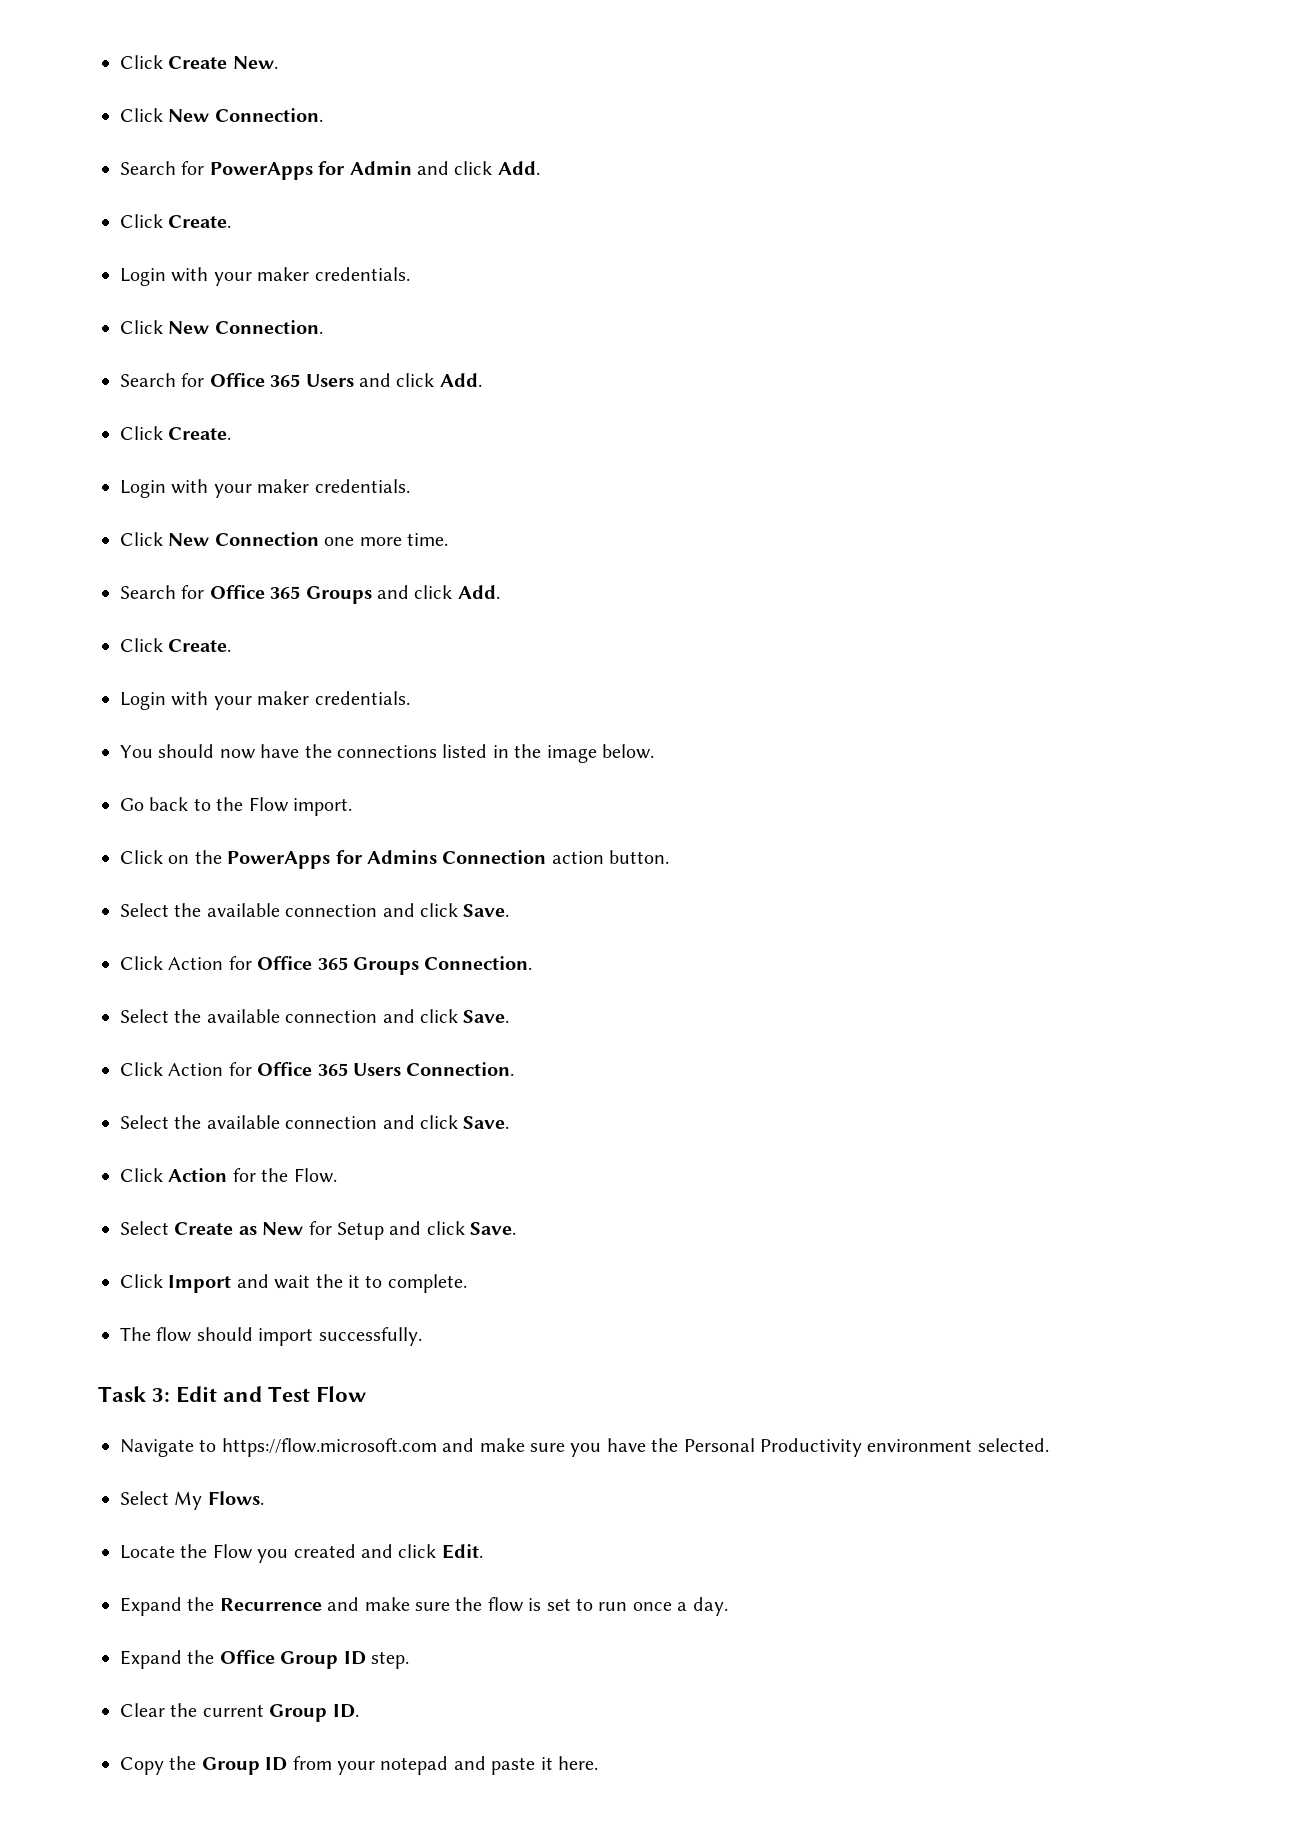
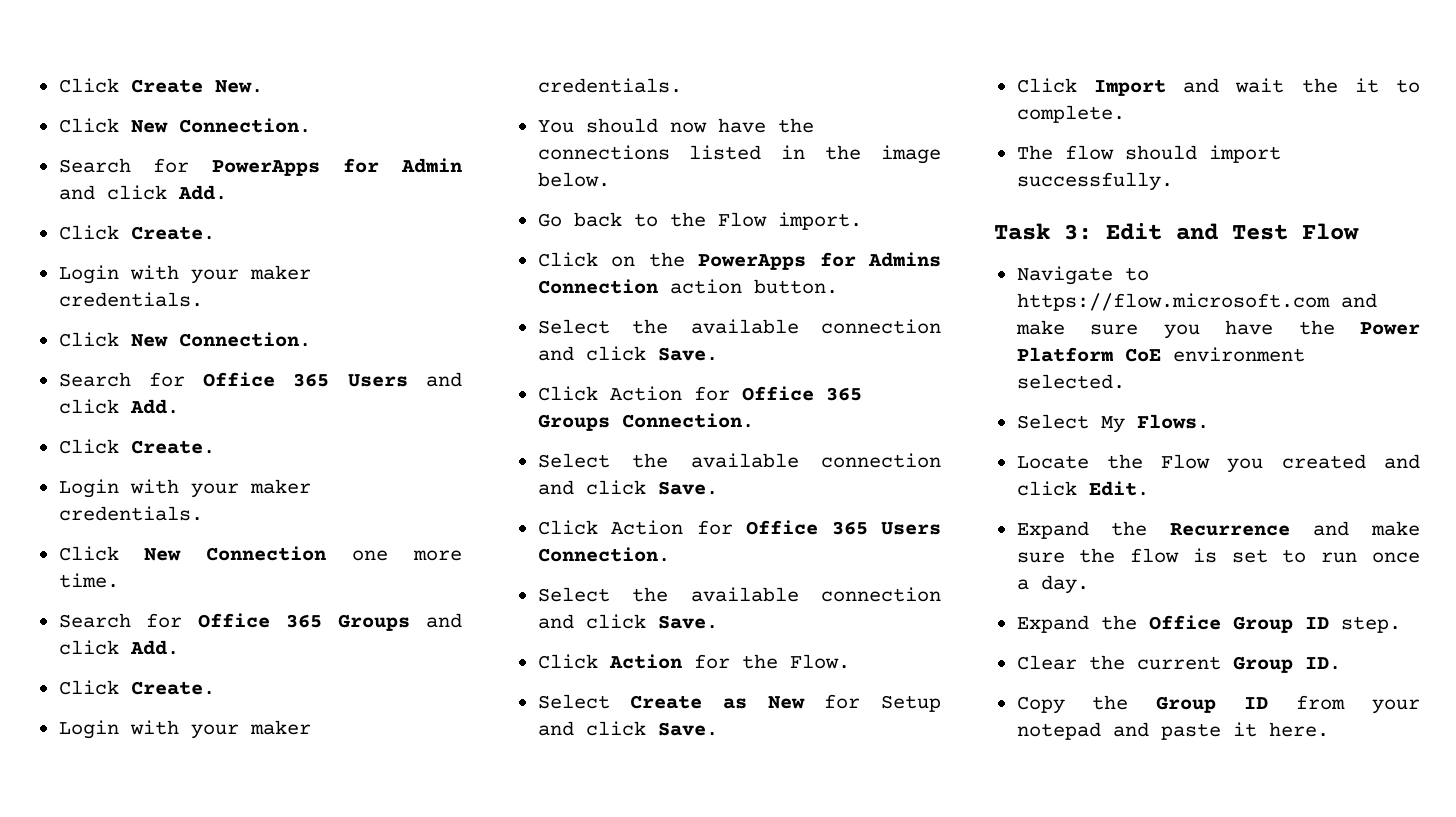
- Navigate to https://flow.microsoft.com and make sure you have the Personal Productivity environment selected.
+ Navigate to https://flow.microsoft.com and make sure you have the Power Platform CoE environment selected.

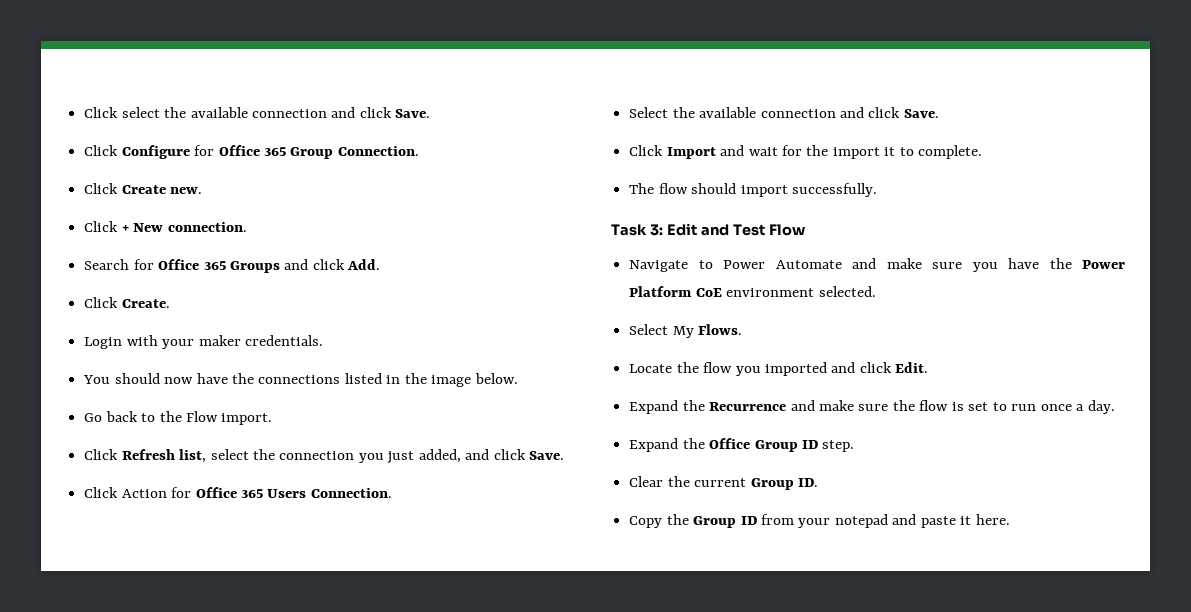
- Click Create New.
- Click New Connection.
- Search for PowerApps for Admin and click Add.
- Click Create.
- Login with your maker credentials.
- Click New Connection.
- Search for Office 365 Users and click Add.
- Click Create.
- Login with your maker credentials.
- Click New Connection one more time.
+ Click select the available connection and click Save.
+ Click Configure for Office 365 Group Connection.
+ Click Create new.
+ Click + New connection.
- Click on the PowerApps for Admins Connection action button.
- Select the available connection and click Save.
- Click Action for Office 365 Groups Connection.
- Select the available connection and click Save.
+ Click Refresh list, select the connection you just added, and click Save.
- Click Action for the Flow.
- Select Create as New for Setup and click Save.
- Click Import and wait the it to complete.
+ Click Import and wait for the import it to complete.
- Navigate to https://flow.microsoft.com and make sure you have the Power Platform CoE environment selected.
+ Navigate to Power Automate and make sure you have the Power Platform CoE environment selected.
- Locate the Flow you created and click Edit.
+ Locate the flow you imported and click Edit.

